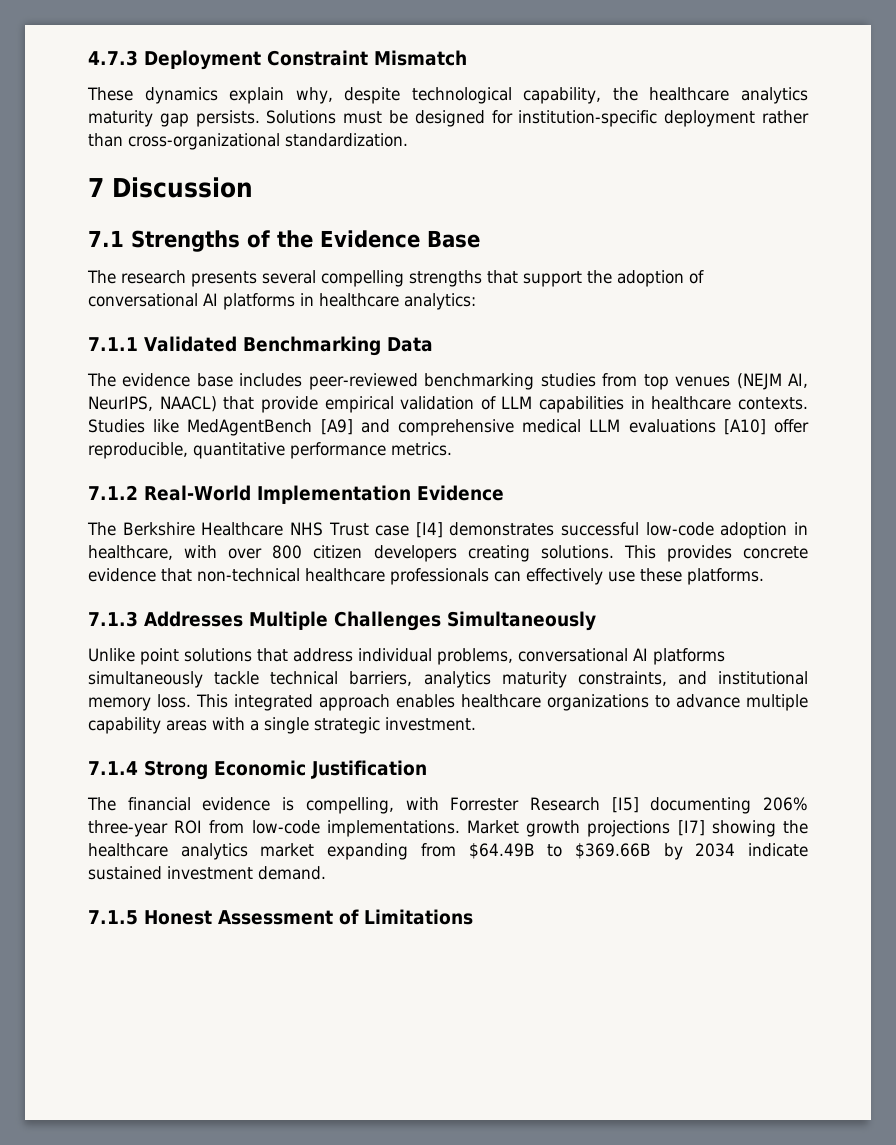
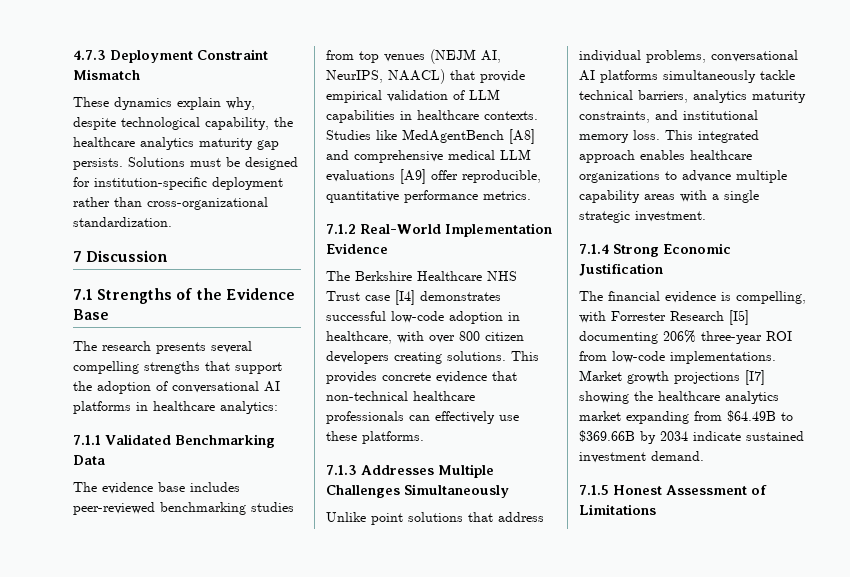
- Studies like MedAgentBench [A9] and comprehensive medical LLM evaluations [A10] offer reproducible, quantitative performance metrics.
+ Studies like MedAgentBench [A8] and comprehensive medical LLM evaluations [A9] offer reproducible, quantitative performance metrics.

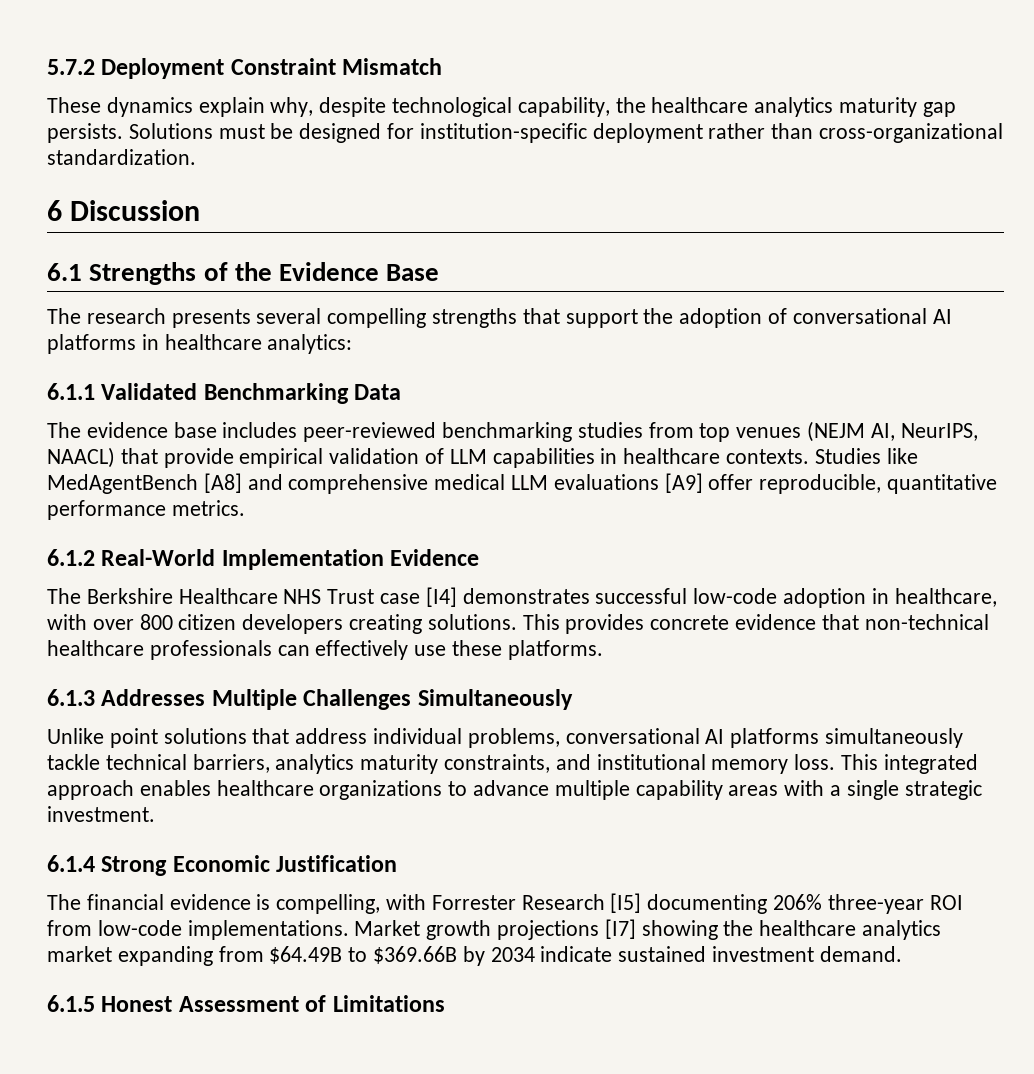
- 4.7.3 Deployment Constraint Mismatch
+ 5.7.2 Deployment Constraint Mismatch
- 7 Discussion
+ 6 Discussion
- 7.1 Strengths of the Evidence Base
+ 6.1 Strengths of the Evidence Base
- 7.1.1 Validated Benchmarking Data
+ 6.1.1 Validated Benchmarking Data
- 7.1.2 Real-World Implementation Evidence
+ 6.1.2 Real-World Implementation Evidence
- 7.1.3 Addresses Multiple Challenges Simultaneously
+ 6.1.3 Addresses Multiple Challenges Simultaneously
- 7.1.4 Strong Economic Justification
+ 6.1.4 Strong Economic Justification
- 7.1.5 Honest Assessment of Limitations
+ 6.1.5 Honest Assessment of Limitations

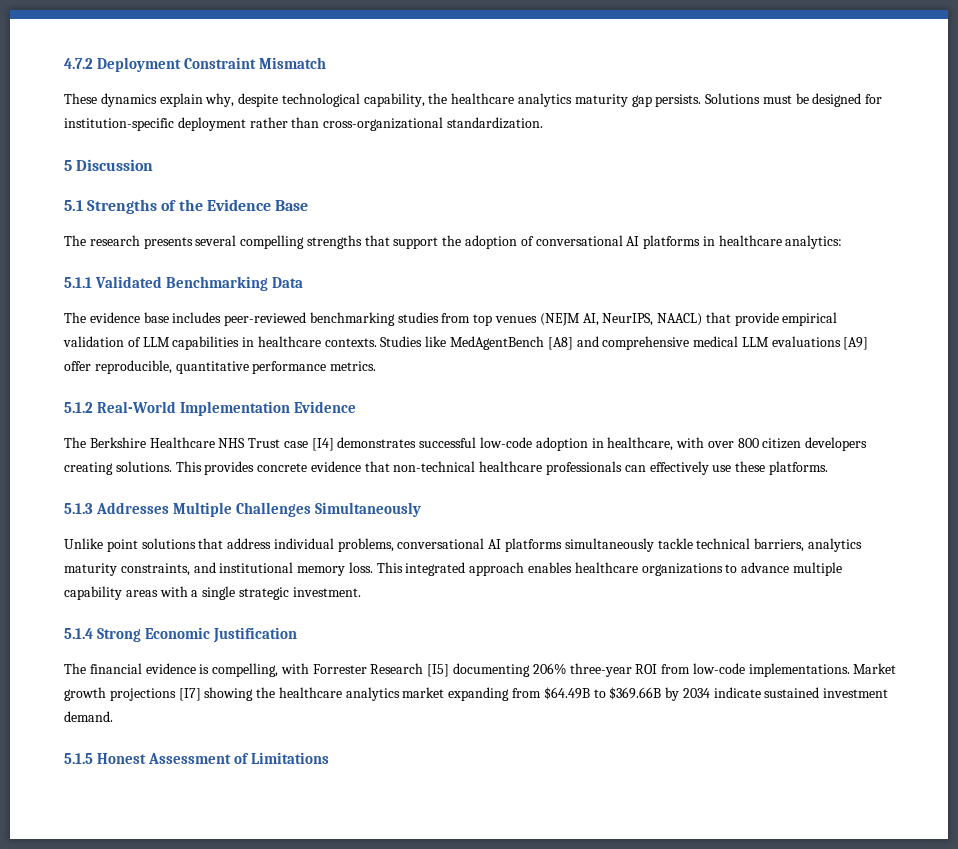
- 5.7.2 Deployment Constraint Mismatch
+ 4.7.2 Deployment Constraint Mismatch
- 6 Discussion
+ 5 Discussion
- 6.1 Strengths of the Evidence Base
+ 5.1 Strengths of the Evidence Base
- 6.1.1 Validated Benchmarking Data
+ 5.1.1 Validated Benchmarking Data
- 6.1.2 Real-World Implementation Evidence
+ 5.1.2 Real-World Implementation Evidence
- 6.1.3 Addresses Multiple Challenges Simultaneously
+ 5.1.3 Addresses Multiple Challenges Simultaneously
- 6.1.4 Strong Economic Justification
+ 5.1.4 Strong Economic Justification
- 6.1.5 Honest Assessment of Limitations
+ 5.1.5 Honest Assessment of Limitations

